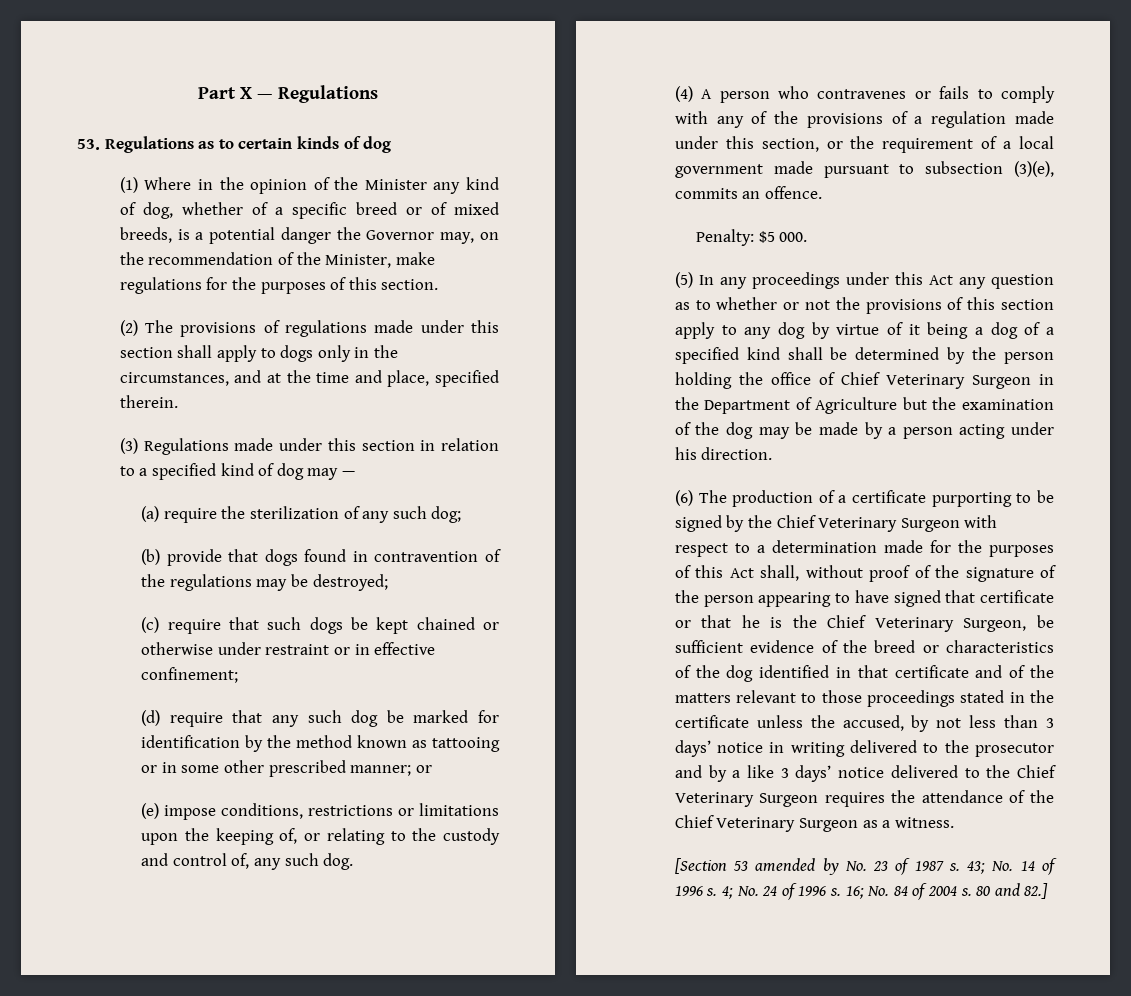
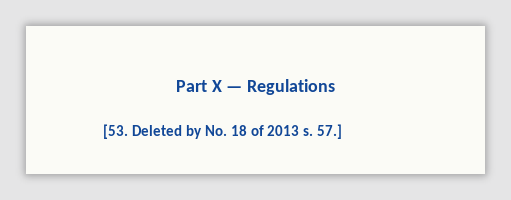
- 53. Regulations as to certain kinds of dog
- (1) Where in the opinion of the Minister any kind of dog, whether of a specific breed or of mixed breeds, is a potential danger the Governor may, on the recommendation of the Minister, make regulations for the purposes of this section.
- (2) The provisions of regulations made under this section shall apply to dogs only in the circumstances, and at the time and place, specified therein.
- (3) Regulations made under this section in relation to a specified kind of dog may —
- (a) require the sterilization of any such dog;
- (b) provide that dogs found in contravention of the regulations may be destroyed;
- (c) require that such dogs be kept chained or otherwise under restraint or in effective confinement;
- (d) require that any such dog be marked for identification by the method known as tattooing or in some other prescribed manner; or
- (e) impose conditions, restrictions or limitations upon the keeping of, or relating to the custody and control of, any such dog.
- (4) A person who contravenes or fails to comply with any of the provisions of a regulation made under this section, or the requirement of a local government made pursuant to subsection (3)(e), commits an offence.
- Penalty: $5 000.
- (5) In any proceedings under this Act any question as to whether or not the provisions of this section apply to any dog by virtue of it being a dog of a specified kind shall be determined by the person holding the office of Chief Veterinary Surgeon in the Department of Agriculture but the examination of the dog may be made by a person acting under his direction.
- (6) The production of a certificate purporting to be signed by the Chief Veterinary Surgeon with respect to a determination made for the purposes of this Act shall, without proof of the signature of the person appearing to have signed that certificate or that he is the Chief Veterinary Surgeon, be sufficient evidence of the breed or characteristics of the dog identified in that certificate and of the matters relevant to those proceedings stated in the certificate unless the accused, by not less than 3 days’ notice in writing delivered to the prosecutor and by a like 3 days’ notice delivered to the Chief Veterinary Surgeon requires the attendance of the Chief Veterinary Surgeon as a witness.
- [Section 53 amended by No. 23 of 1987 s. 43; No. 14 of 1996 s. 4; No. 24 of 1996 s. 16; No. 84 of 2004 s. 80 and 82.]
+ [53. Deleted by No. 18 of 2013 s. 57.]

